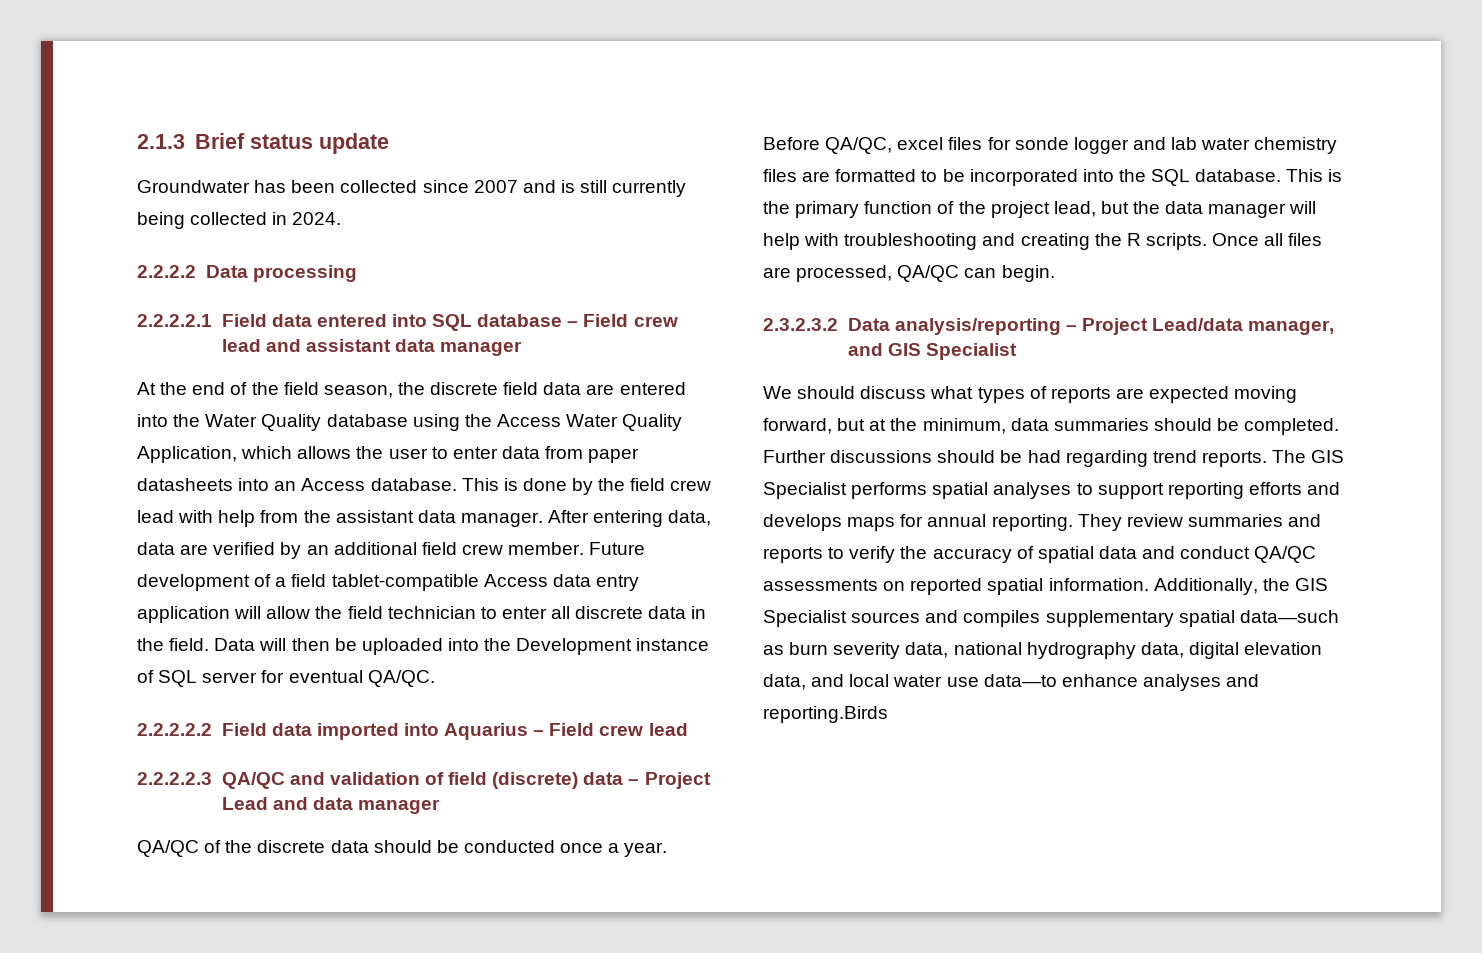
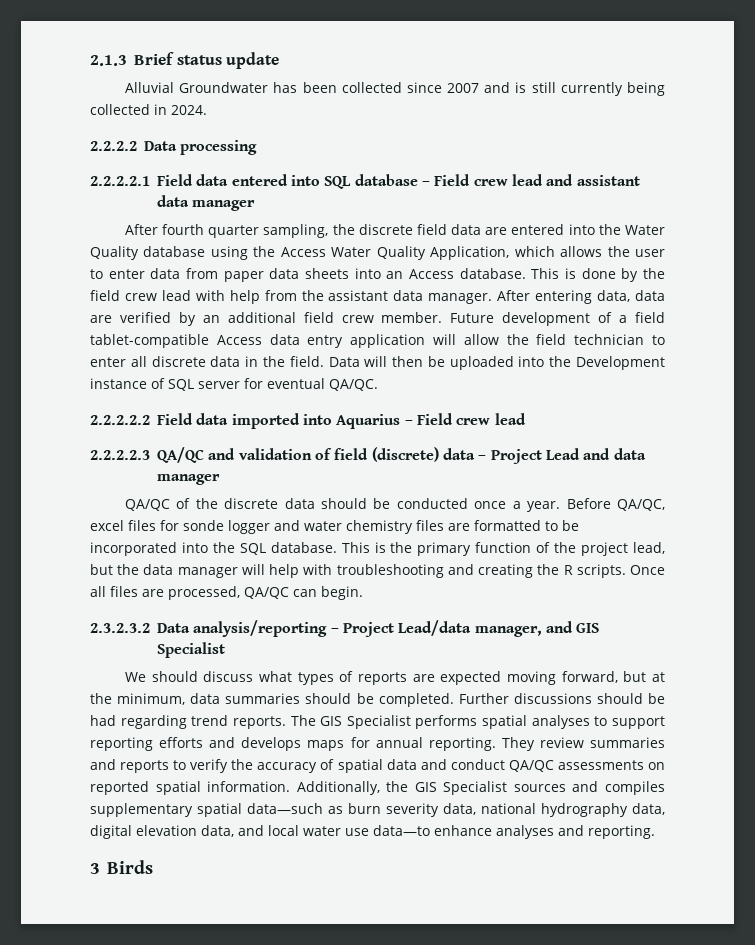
- Groundwater has been collected since 2007 and is still currently being collected in 2024.
+ Alluvial Groundwater has been collected since 2007 and is still currently being collected in 2024.
- At the end of the field season, the discrete field data are entered into the Water Quality database using the Access Water Quality Application, which allows the user to enter data from paper datasheets into an Access database.
+ After fourth quarter sampling, the discrete field data are entered into the Water Quality database using the Access Water Quality Application, which allows the user to enter data from paper data sheets into an Access database.
- Before QA/QC, excel files for sonde logger and lab water chemistry files are formatted to be incorporated into the SQL database.
+ Before QA/QC, excel files for sonde logger and water chemistry files are formatted to be incorporated into the SQL database.
- Additionally, the GIS Specialist sources and compiles supplementary spatial data—such as burn severity data, national hydrography data, digital elevation data, and local water use data—to enhance analyses and reporting.Birds
+ Additionally, the GIS Specialist sources and compiles supplementary spatial data—such as burn severity data, national hydrography data, digital elevation data, and local water use data—to enhance analyses and reporting.
+ 3 Birds

